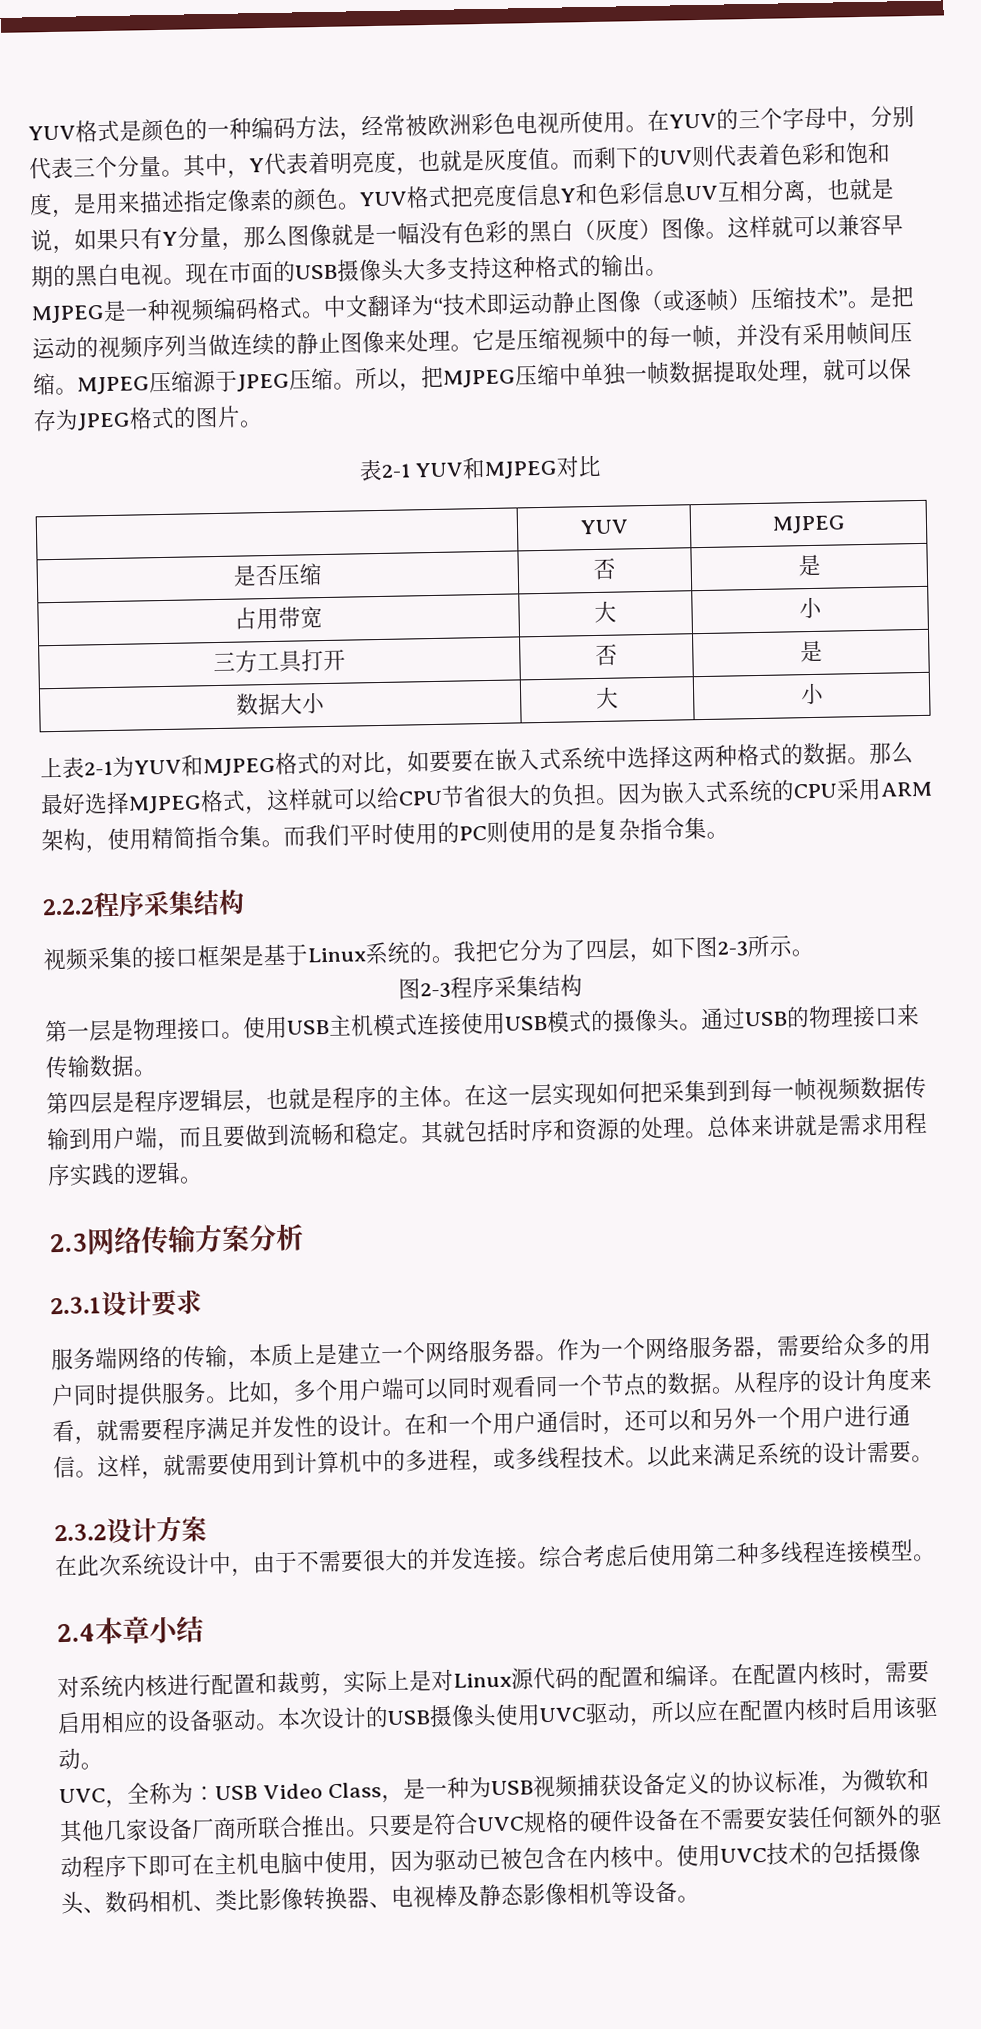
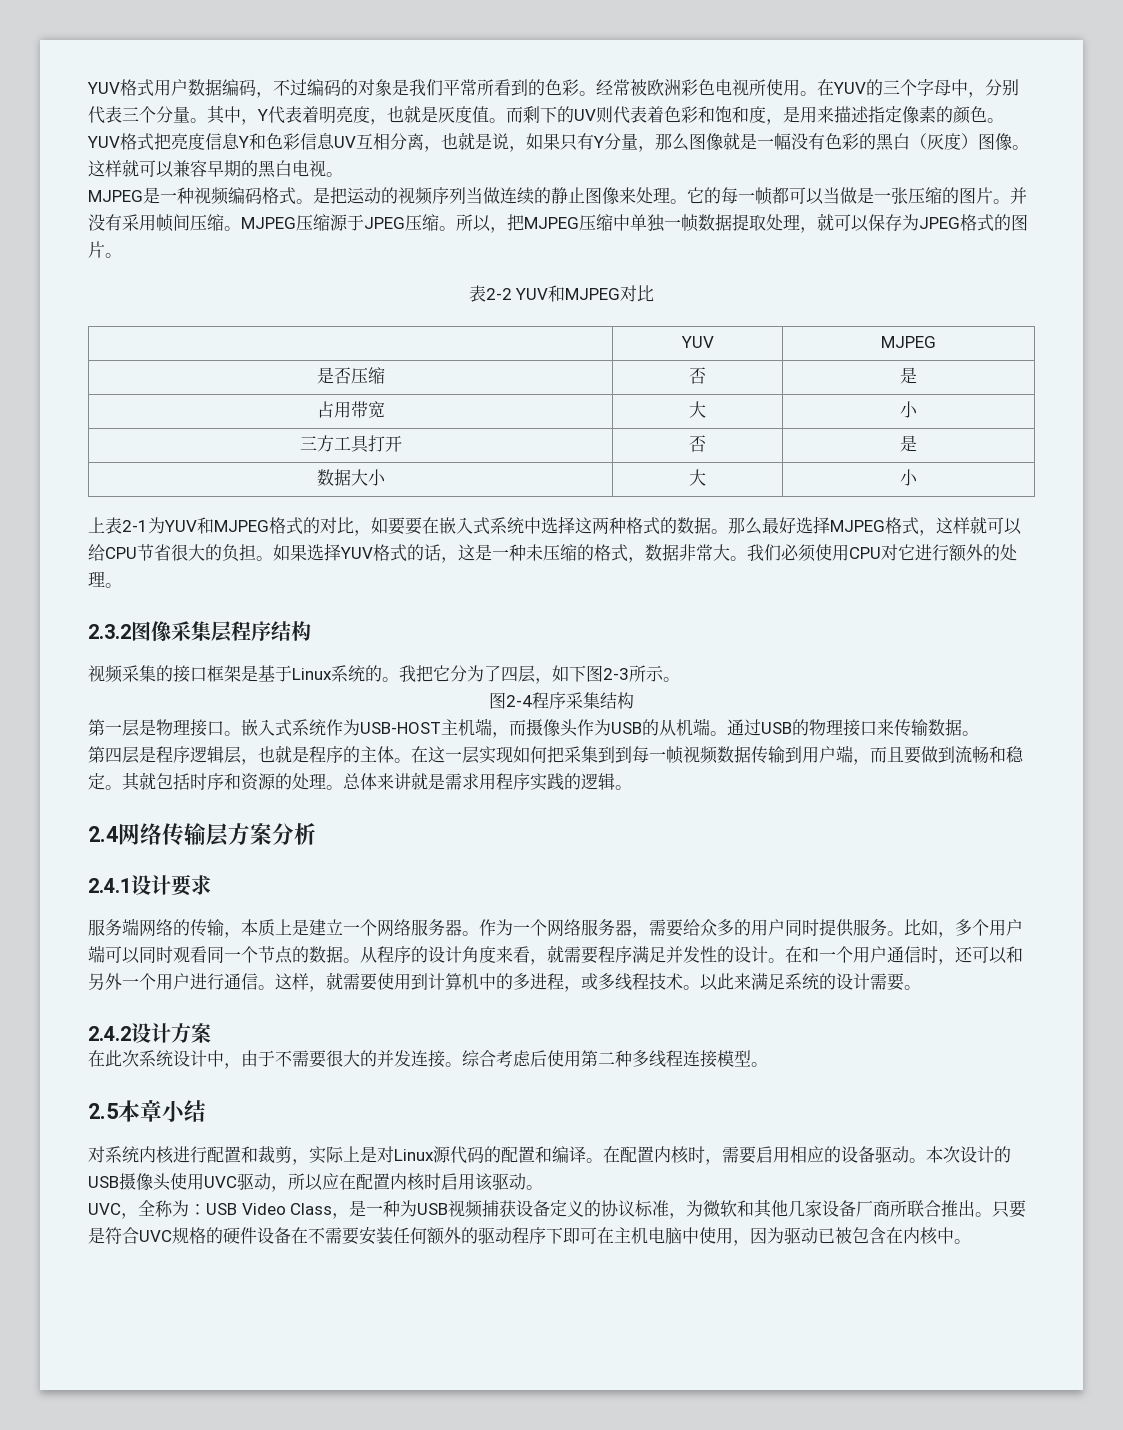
- YUV格式是颜色的一种编码方法，经常被欧洲彩色电视所使用。
+ YUV格式用户数据编码，不过编码的对象是我们平常所看到的色彩。经常被欧洲彩色电视所使用。
- 现在市面的USB摄像头大多支持这种格式的输出。
- 中文翻译为“技术即运动静止图像（或逐帧）压缩技术”。
- 它是压缩视频中的每一帧，并没有采用帧间压缩。
+ 它的每一帧都可以当做是一张压缩的图片。并没有采用帧间压缩。
- 表2-1 YUV和MJPEG对比
+ 表2-2 YUV和MJPEG对比
- 因为嵌入式系统的CPU采用ARM架构，使用精简指令集。而我们平时使用的PC则使用的是复杂指令集。
- 2.2.2程序采集结构
+ 如果选择YUV格式的话，这是一种未压缩的格式，数据非常大。我们必须使用CPU对它进行额外的处理。
+ 2.3.2图像采集层程序结构
- 图2-3程序采集结构
+ 图2-4程序采集结构
- 使用USB主机模式连接使用USB模式的摄像头。
+ 嵌入式系统作为USB-HOST主机端，而摄像头作为USB的从机端。
- 2.3网络传输方案分析
+ 2.4网络传输层方案分析
- 2.3.1设计要求
+ 2.4.1设计要求
- 2.3.2设计方案
+ 2.4.2设计方案
- 2.4本章小结
+ 2.5本章小结
- 使用UVC技术的包括摄像头、数码相机、类比影像转换器、电视棒及静态影像相机等设备。

